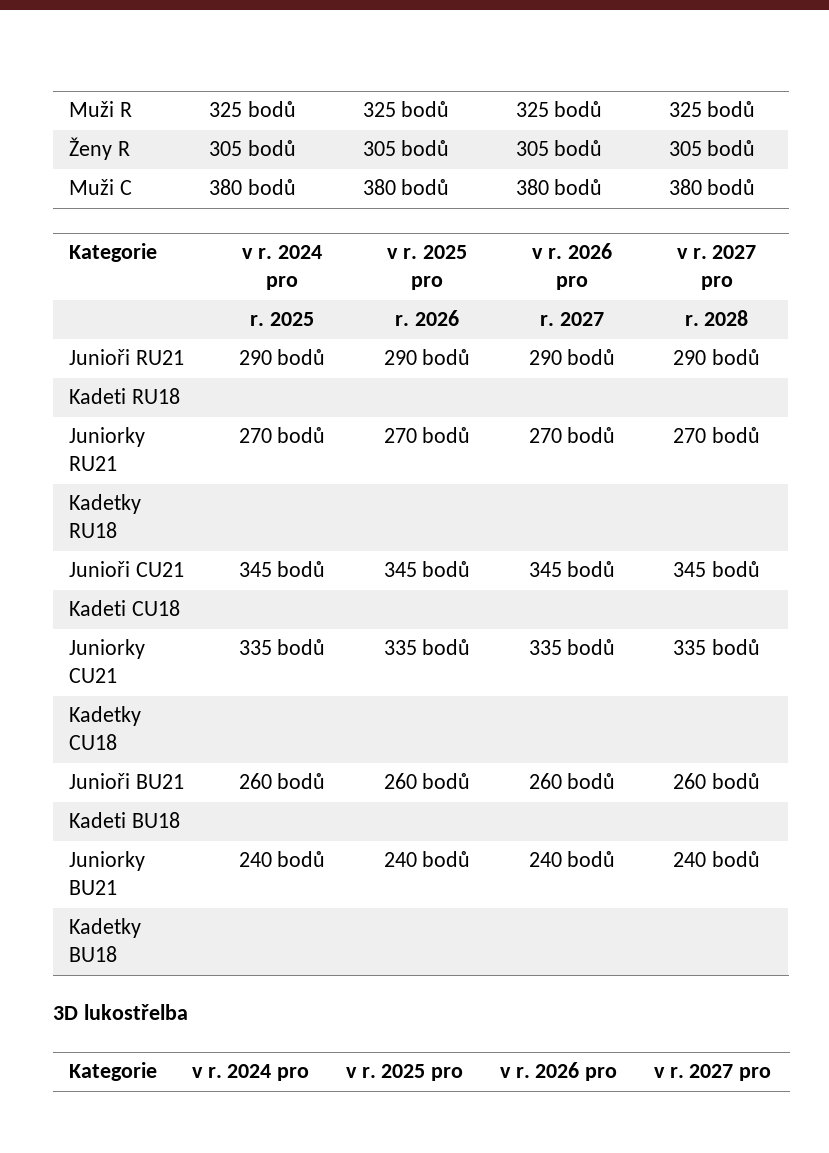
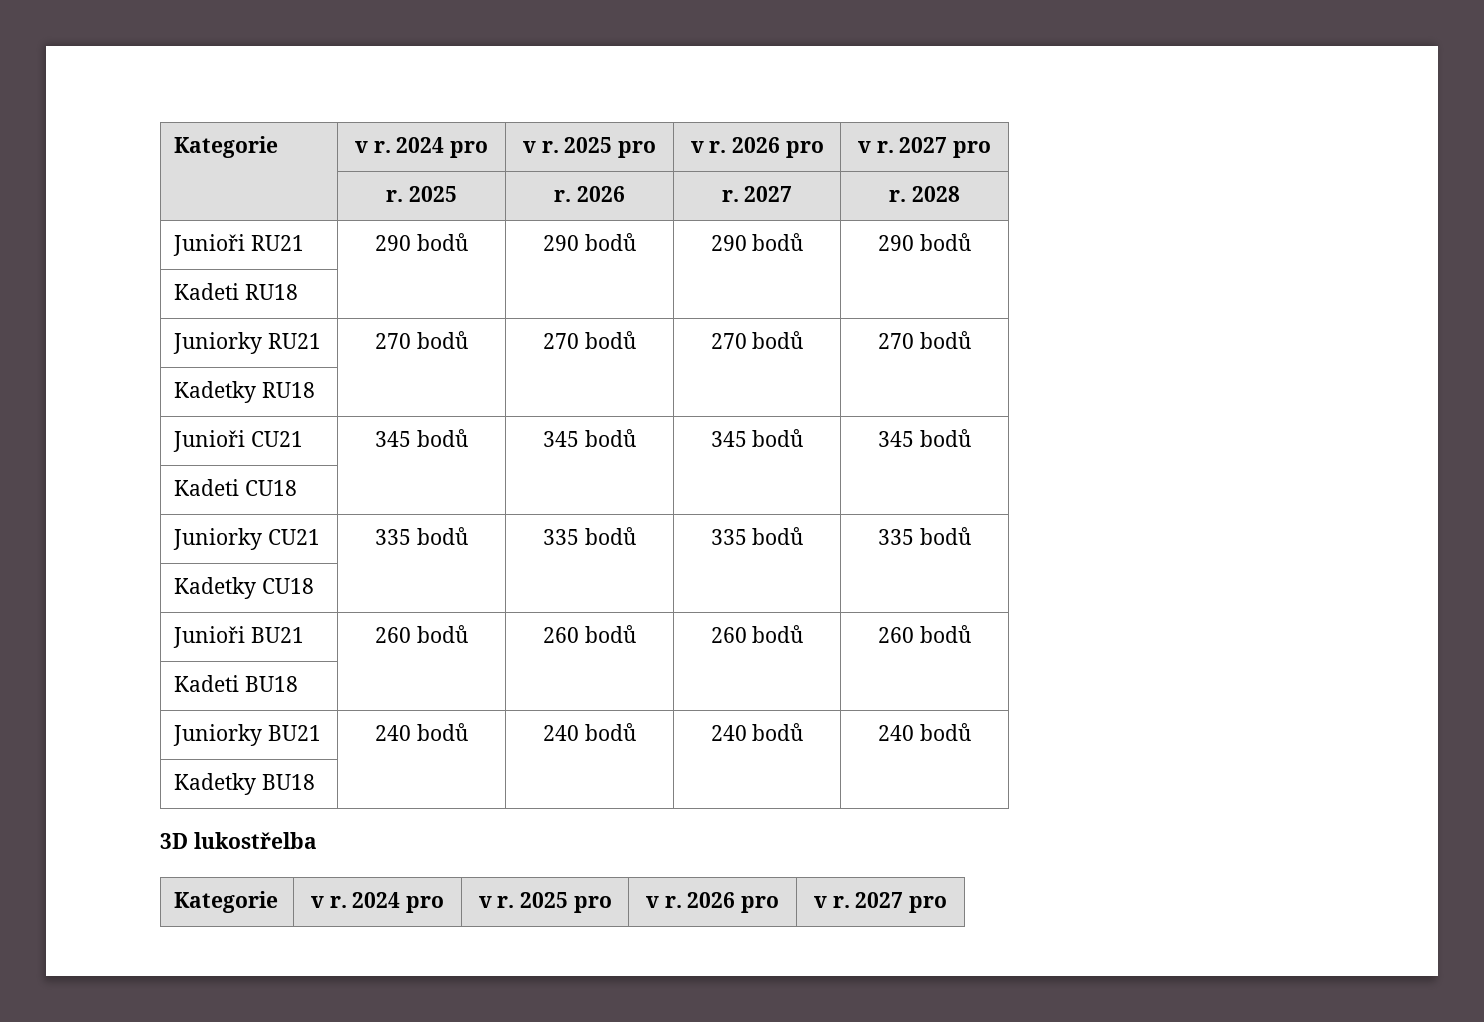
- Muži R | 325 bodů | 325 bodů | 325 bodů | 325 bodů
- Ženy R | 305 bodů | 305 bodů | 305 bodů | 305 bodů
- Muži C | 380 bodů | 380 bodů | 380 bodů | 380 bodů

